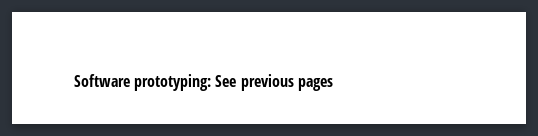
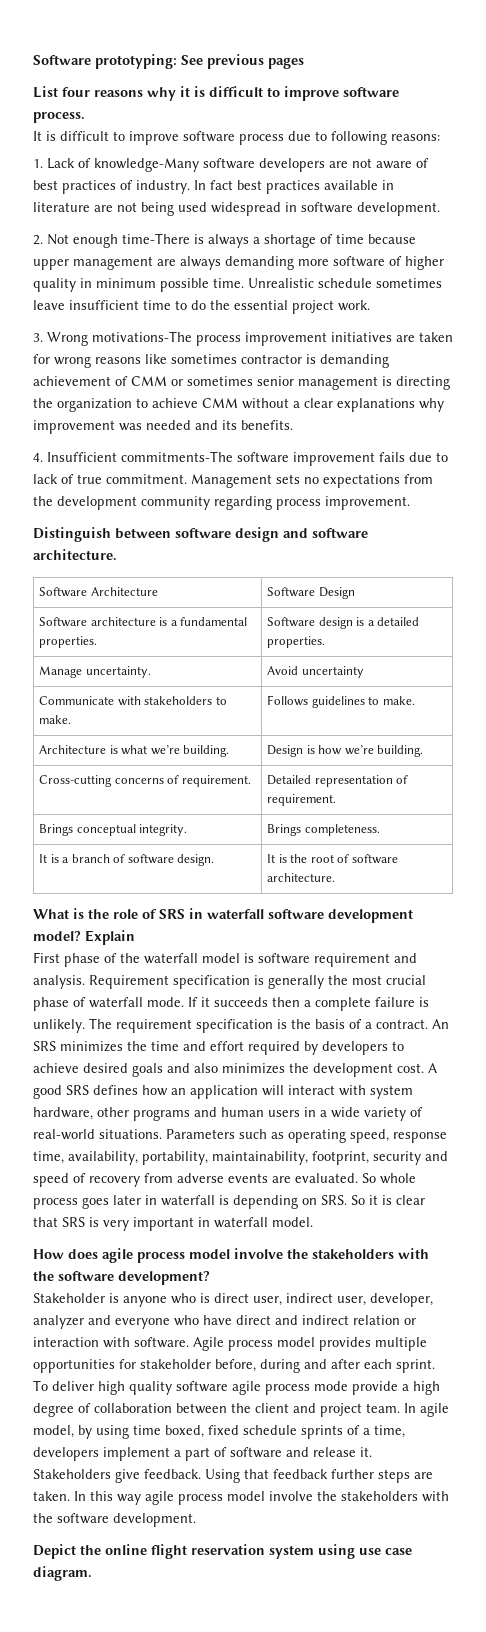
+ List four reasons why it is difficult to improve software process.
+ It is difficult to improve software process due to following reasons:
+ 1. Lack of knowledge-Many software developers are not aware of best practices of industry. In fact best practices available in literature are not being used widespread in software development.
+ 2. Not enough time-There is always a shortage of time because upper management are always demanding more software of higher quality in minimum possible time. Unrealistic schedule sometimes leave insufficient time to do the essential project work.
+ 3. Wrong motivations-The process improvement initiatives are taken for wrong reasons like sometimes contractor is demanding achievement of CMM or sometimes senior management is directing the organization to achieve CMM without a clear explanations why improvement was needed and its benefits.
+ 4. Insufficient commitments-The software improvement fails due to lack of true commitment. Management sets no expectations from the development community regarding process improvement.
+ Distinguish between software design and software architecture.
+ Software Architecture | Software Design
+ Software architecture is a fundamental properties. | Software design is a detailed properties.
+ Manage uncertainty. | Avoid uncertainty
+ Communicate with stakeholders to make. | Follows guidelines to make.
+ Architecture is what we’re building. | Design is how we’re building.
+ Cross-cutting concerns of requirement. | Detailed representation of requirement.
+ Brings conceptual integrity. | Brings completeness.
+ It is a branch of software design. | It is the root of software architecture.
+ What is the role of SRS in waterfall software development model? Explain
+ First phase of the waterfall model is software requirement and analysis. Requirement specification is generally the most crucial phase of waterfall mode. If it succeeds then a complete failure is unlikely. The requirement specification is the basis of a contract. An SRS minimizes the time and effort required by developers to achieve desired goals and also minimizes the development cost. A good SRS defines how an application will interact with system hardware, other programs and human users in a wide variety of real-world situations. Parameters such as operating speed, response time, availability, portability, maintainability, footprint, security and speed of recovery from adverse events are evaluated. So whole process goes later in waterfall is depending on SRS. So it is clear that SRS is very important in waterfall model.
+ How does agile process model involve the stakeholders with the software development?
+ Stakeholder is anyone who is direct user, indirect user, developer, analyzer and everyone who have direct and indirect relation or interaction with software. Agile process model provides multiple opportunities for stakeholder before, during and after each sprint. To deliver high quality software agile process mode provide a high degree of collaboration between the client and project team. In agile model, by using time boxed, fixed schedule sprints of a time, developers implement a part of software and release it. Stakeholders give feedback. Using that feedback further steps are taken. In this way agile process model involve the stakeholders with the software development.
+ Depict the online flight reservation system using use case diagram.

